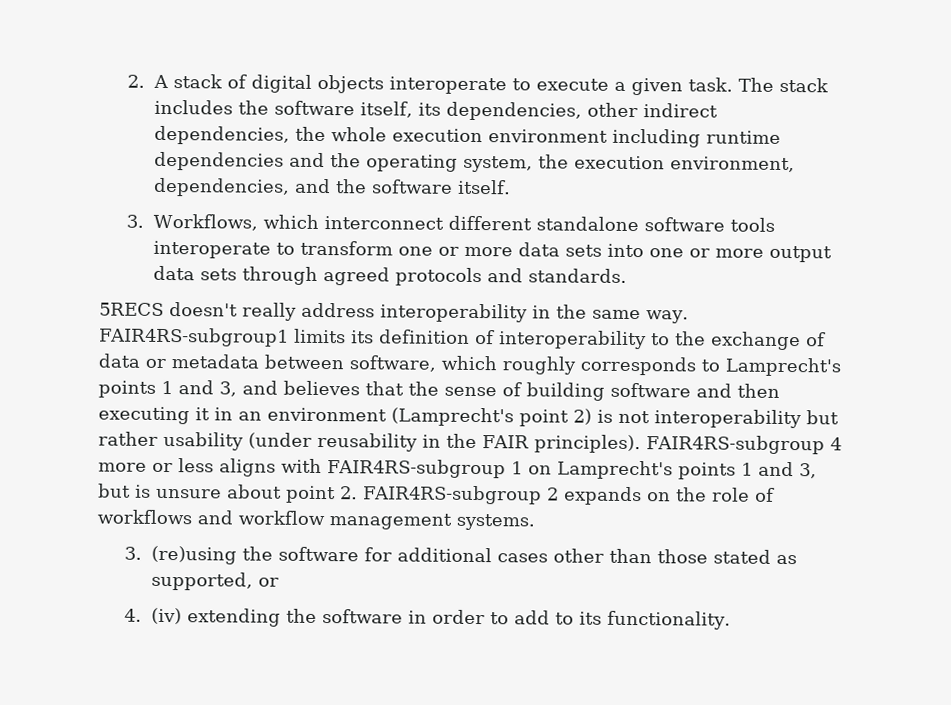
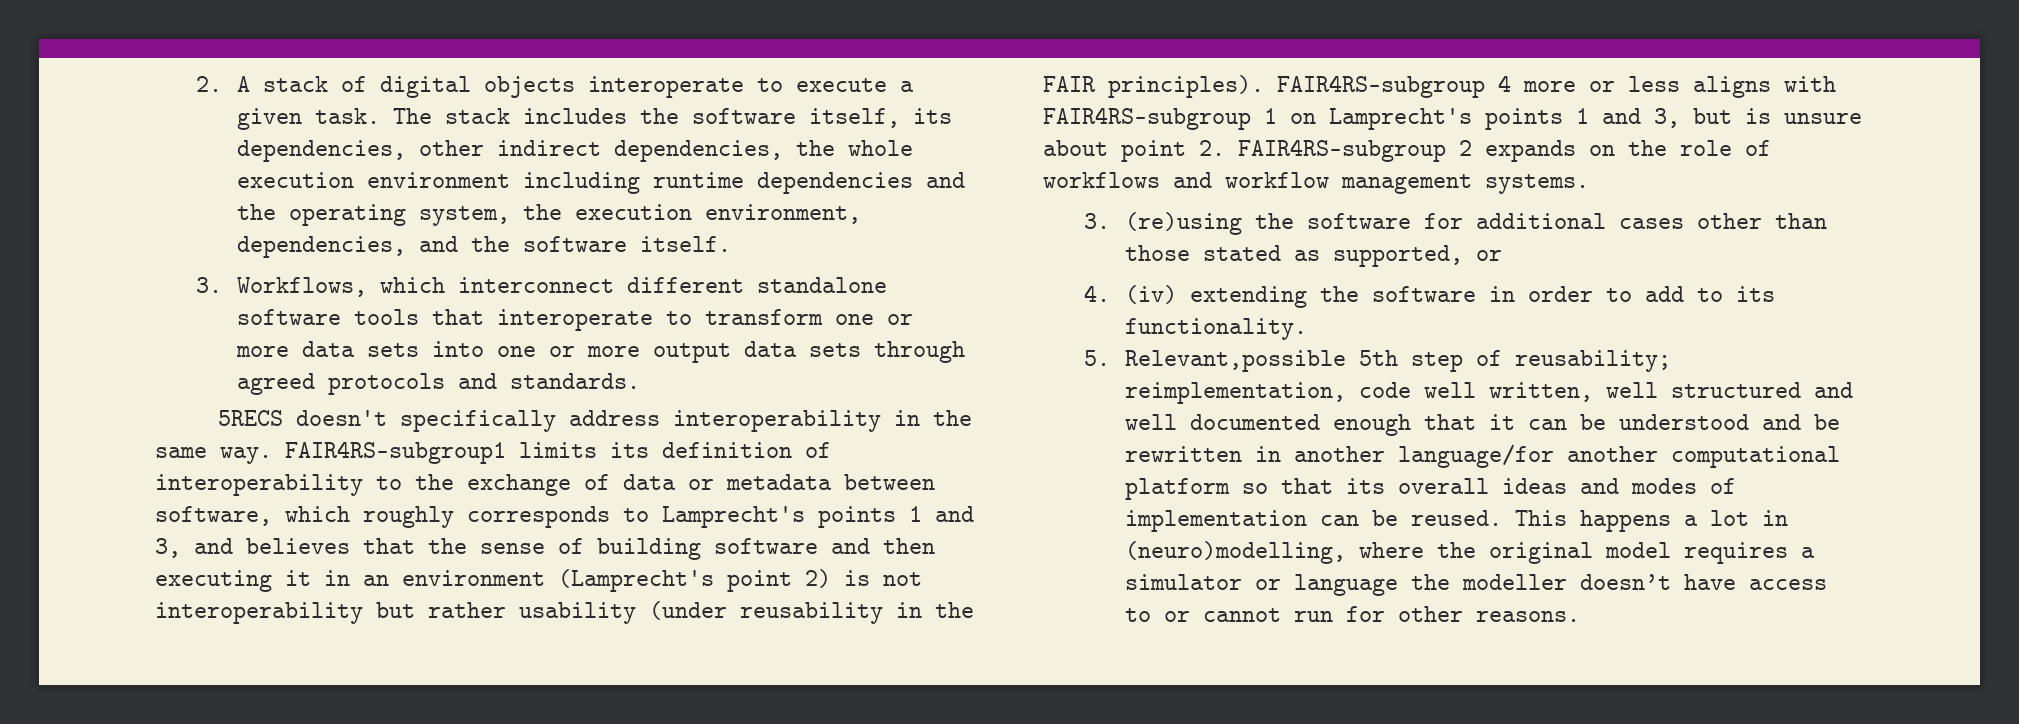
- 3. Workflows, which interconnect different standalone software tools interoperate to transform one or more data sets into one or more output data sets through agreed protocols and standards.
+ 3. Workflows, which interconnect different standalone software tools that interoperate to transform one or more data sets into one or more output data sets through agreed protocols and standards.
- 5RECS doesn't really address interoperability in the same way.
+ 5RECS doesn't specifically address interoperability in the same way.
+ 5. Relevant,possible 5th step of reusability; reimplementation, code well written, well structured and well documented enough that it can be understood and be rewritten in another language/for another computational platform so that its overall ideas and modes of implementation can be reused. This happens a lot in (neuro)modelling, where the original model requires a simulator or language the modeller doesn’t have access to or cannot run for other reasons.

